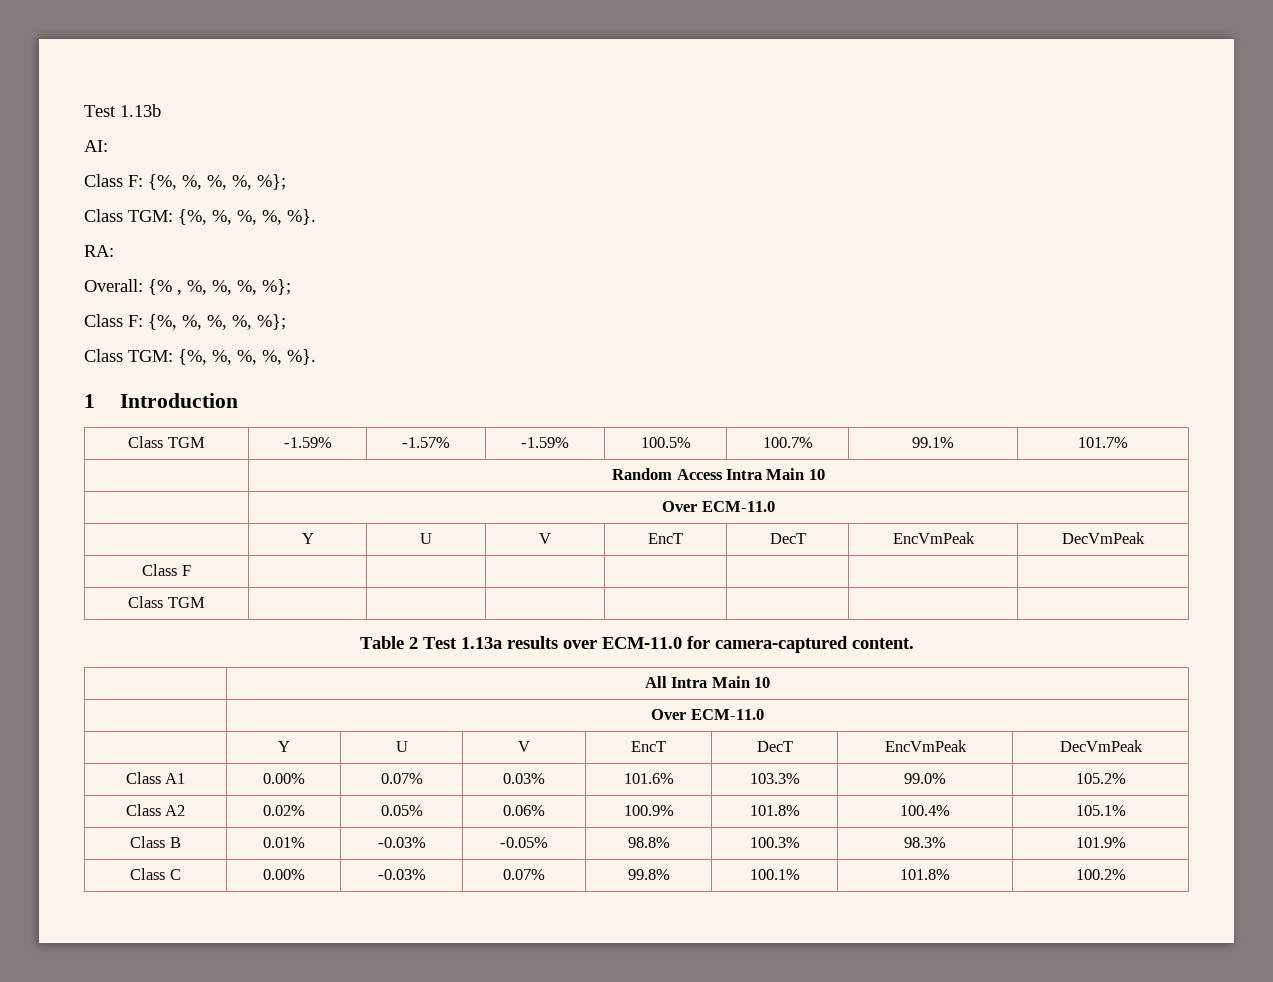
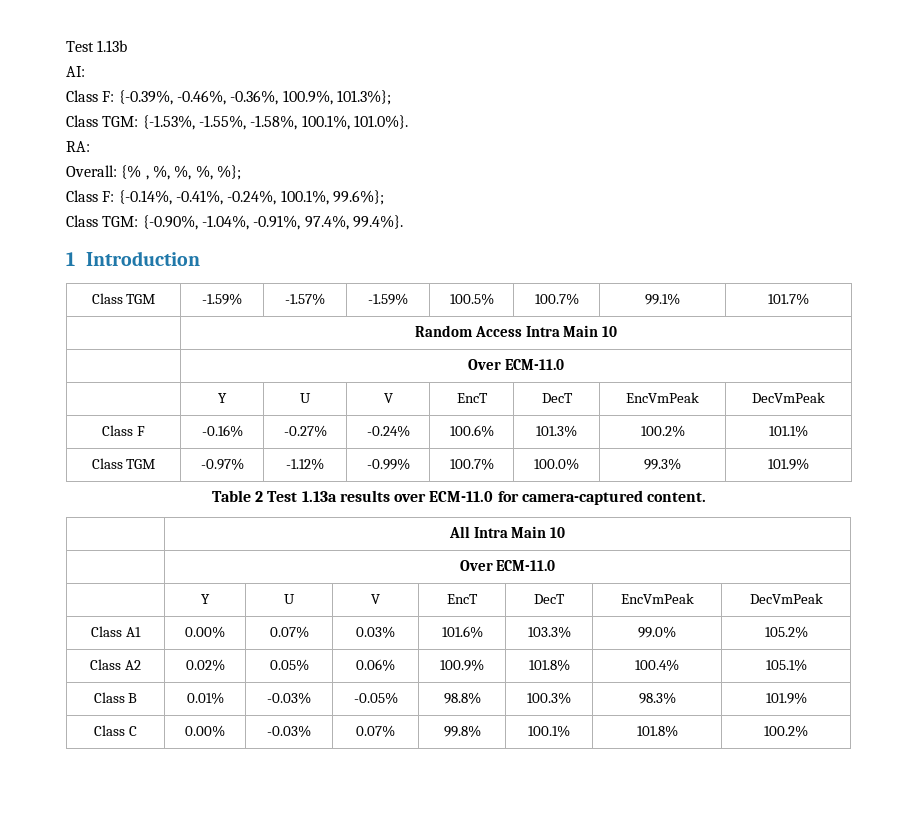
  AI:
- Class F: {%, %, %, %, %};
- Class TGM: {%, %, %, %, %}.
+ Class F: {-0.39%, -0.46%, -0.36%, 100.9%, 101.3%};
+ Class TGM: {-1.53%, -1.55%, -1.58%, 100.1%, 101.0%}.
  Overall: {% , %, %, %, %};
- Class F: {%, %, %, %, %};
- Class TGM: {%, %, %, %, %}.
+ Class F: {-0.14%, -0.41%, -0.24%, 100.1%, 99.6%};
+ Class TGM: {-0.90%, -1.04%, -0.91%, 97.4%, 99.4%}.
- Class F | | | | | | |
- Class TGM | | | | | | |
+ Class F | -0.16% | -0.27% | -0.24% | 100.6% | 101.3% | 100.2% | 101.1%
+ Class TGM | -0.97% | -1.12% | -0.99% | 100.7% | 100.0% | 99.3% | 101.9%

